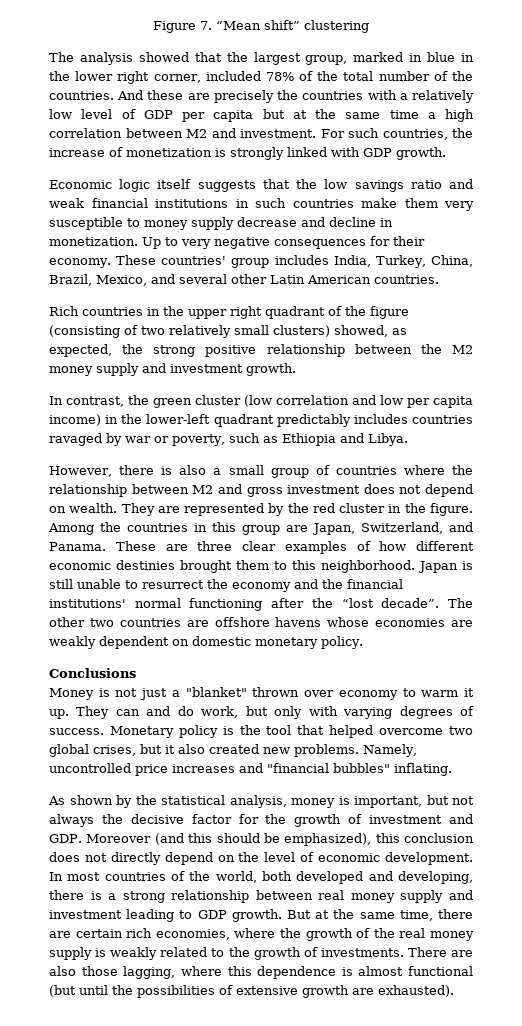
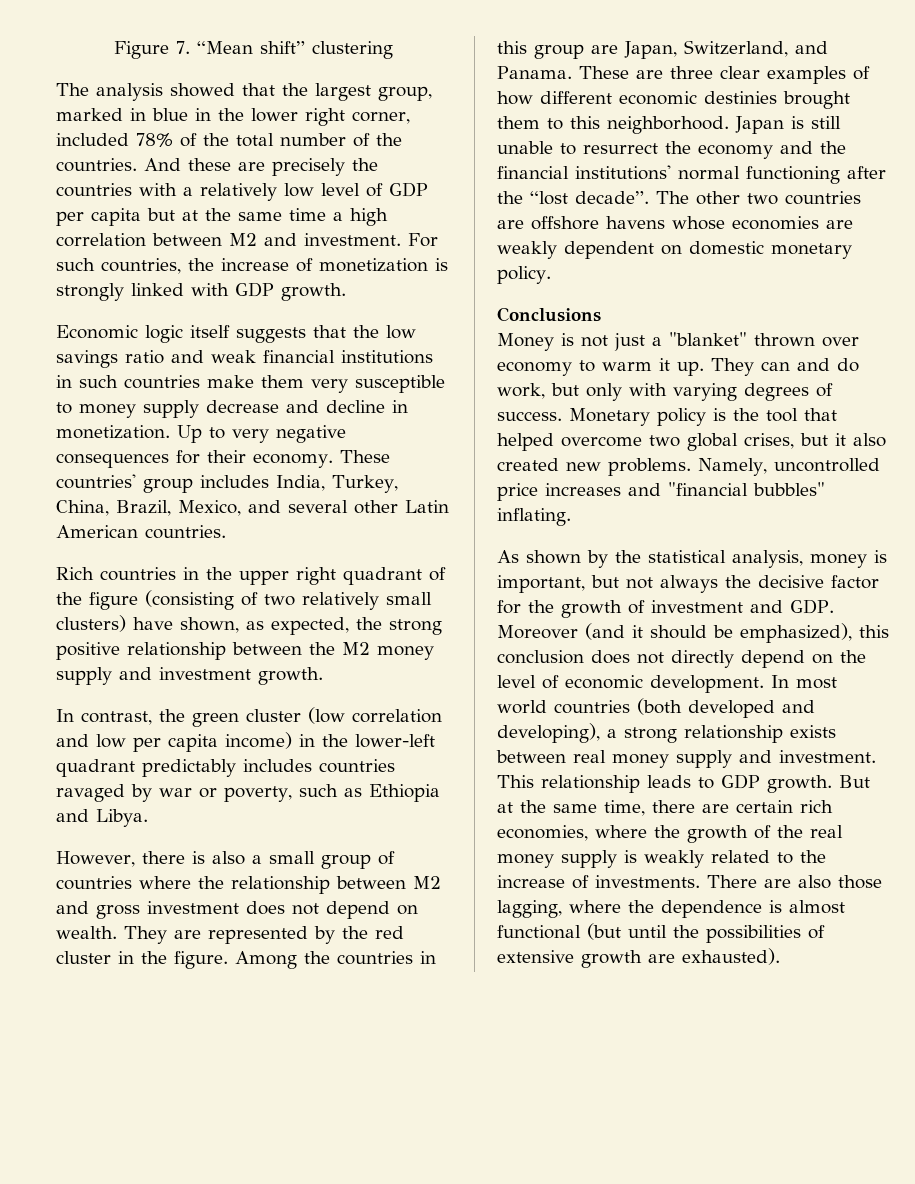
- Rich countries in the upper right quadrant of the figure (consisting of two relatively small clusters) showed, as expected, the strong positive relationship between the M2 money supply and investment growth.
+ Rich countries in the upper right quadrant of the figure (consisting of two relatively small clusters) have shown, as expected, the strong positive relationship between the M2 money supply and investment growth.
- As shown by the statistical analysis, money is important, but not always the decisive factor for the growth of investment and GDP. Moreover (and this should be emphasized), this conclusion does not directly depend on the level of economic development.
+ As shown by the statistical analysis, money is important, but not always the decisive factor for the growth of investment and GDP. Moreover (and it should be emphasized), this conclusion does not directly depend on the level of economic development.
- In most countries of the world, both developed and developing, there is a strong relationship between real money supply and investment leading to GDP growth.
+ In most world countries (both developed and developing), a strong relationship exists between real money supply and investment. This relationship leads to GDP growth.
- But at the same time, there are certain rich economies, where the growth of the real money supply is weakly related to the growth of investments.
+ But at the same time, there are certain rich economies, where the growth of the real money supply is weakly related to the increase of investments.
- There are also those lagging, where this dependence is almost functional (but until the possibilities of extensive growth are exhausted).
+ There are also those lagging, where the dependence is almost functional (but until the possibilities of extensive growth are exhausted).

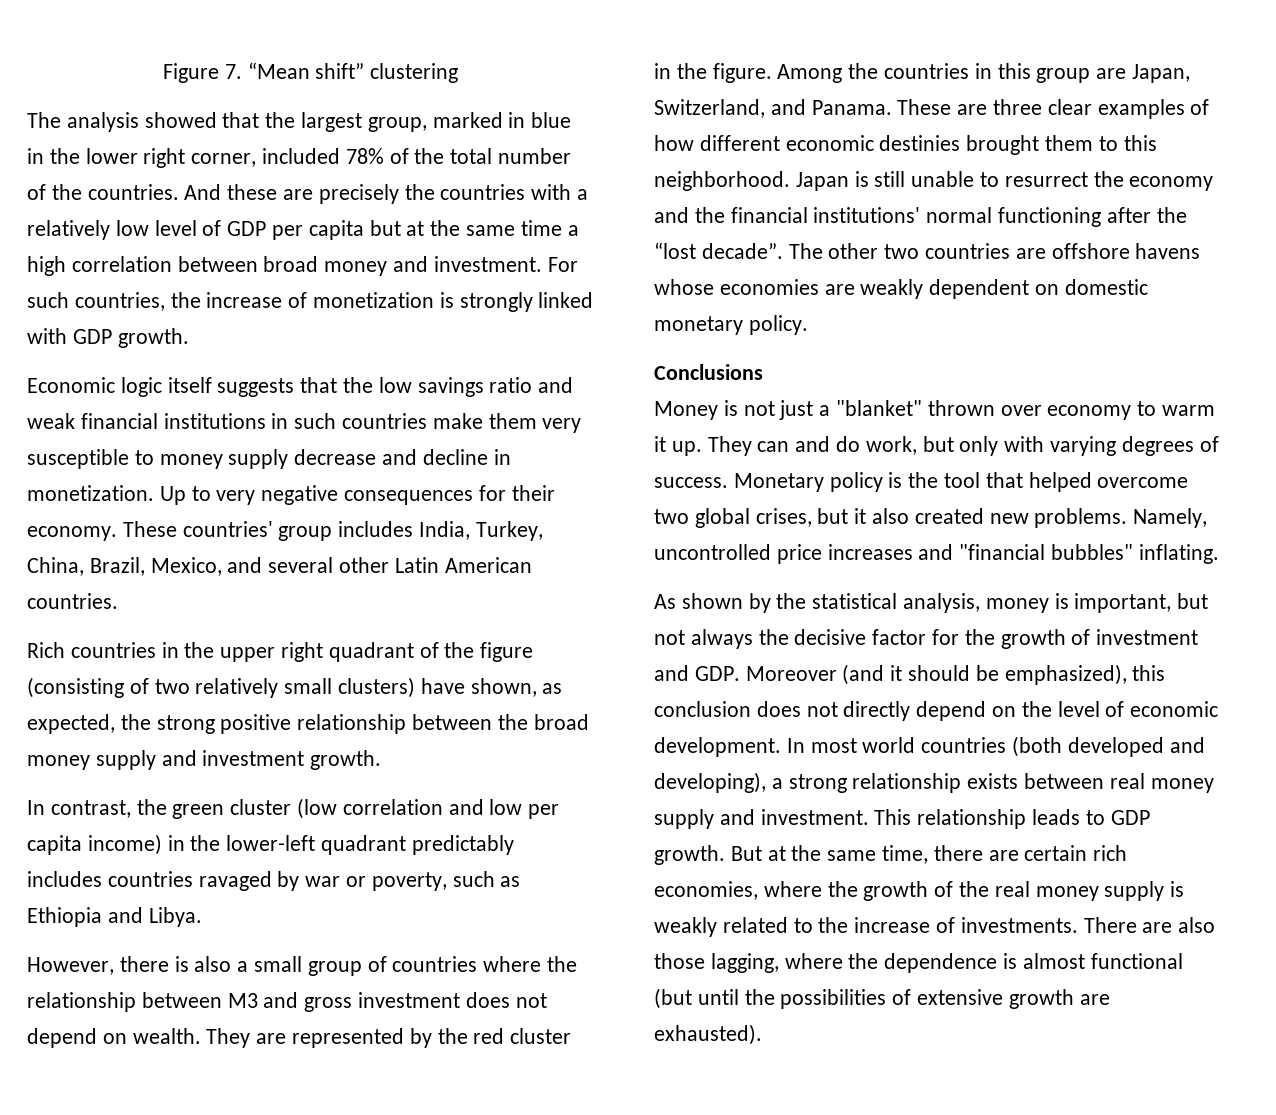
- And these are precisely the countries with a relatively low level of GDP per capita but at the same time a high correlation between M2 and investment.
+ And these are precisely the countries with a relatively low level of GDP per capita but at the same time a high correlation between broad money and investment.
- Rich countries in the upper right quadrant of the figure (consisting of two relatively small clusters) have shown, as expected, the strong positive relationship between the M2 money supply and investment growth.
+ Rich countries in the upper right quadrant of the figure (consisting of two relatively small clusters) have shown, as expected, the strong positive relationship between the broad money supply and investment growth.
- However, there is also a small group of countries where the relationship between M2 and gross investment does not depend on wealth.
+ However, there is also a small group of countries where the relationship between M3 and gross investment does not depend on wealth.

